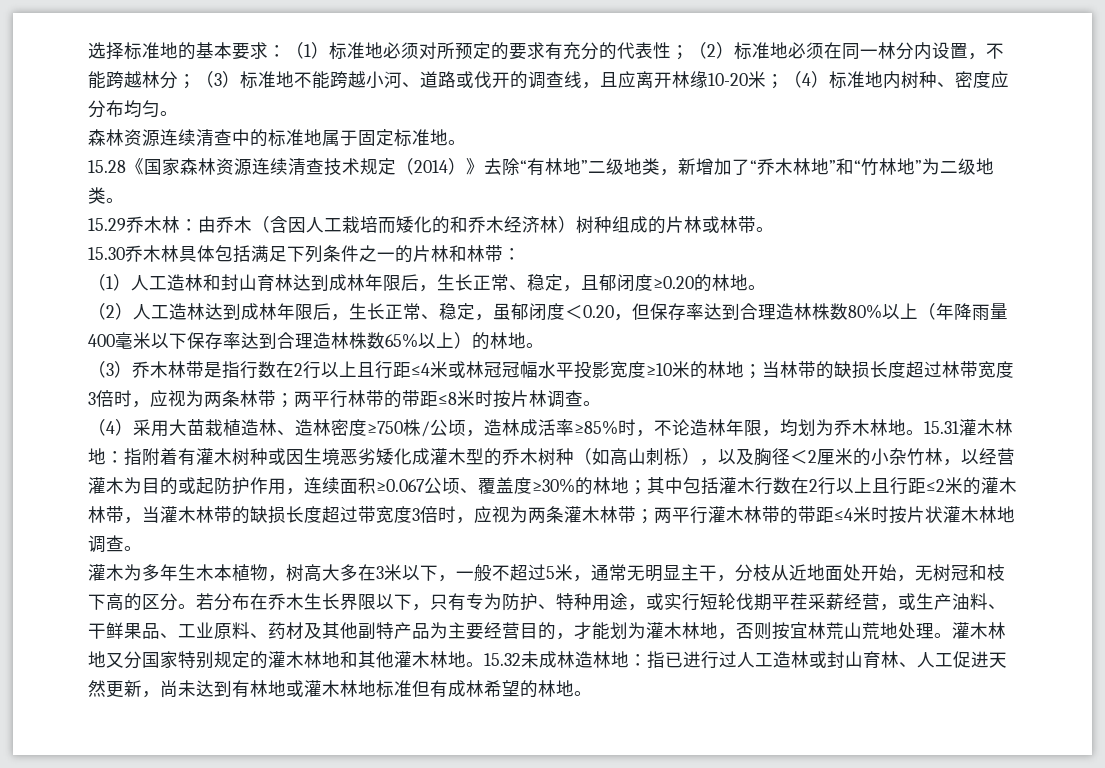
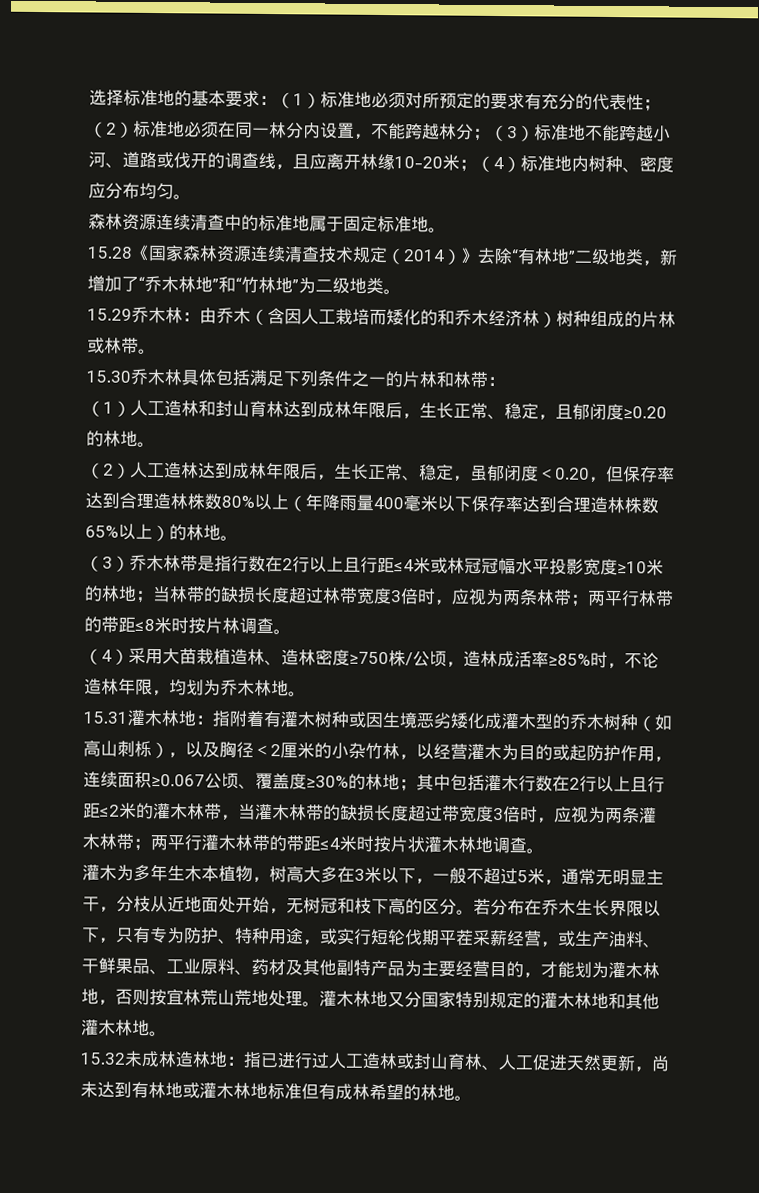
- （4）采用大苗栽植造林、造林密度≥750株/公顷，造林成活率≥85%时，不论造林年限，均划为乔木林地。15.31灌木林地：
+ （4）采用大苗栽植造林、造林密度≥750株/公顷，造林成活率≥85%时，不论造林年限，均划为乔木林地。
+ 15.31灌木林地：
- 灌木林地又分国家特别规定的灌木林地和其他灌木林地。15.32未成林造林地：指已进行过人工造林或封山育林、人工促进天然更新，尚未达到有林地或灌木林地标准但有成林希望的林地。
+ 灌木林地又分国家特别规定的灌木林地和其他灌木林地。
+ 15.32未成林造林地：指已进行过人工造林或封山育林、人工促进天然更新，尚未达到有林地或灌木林地标准但有成林希望的林地。

